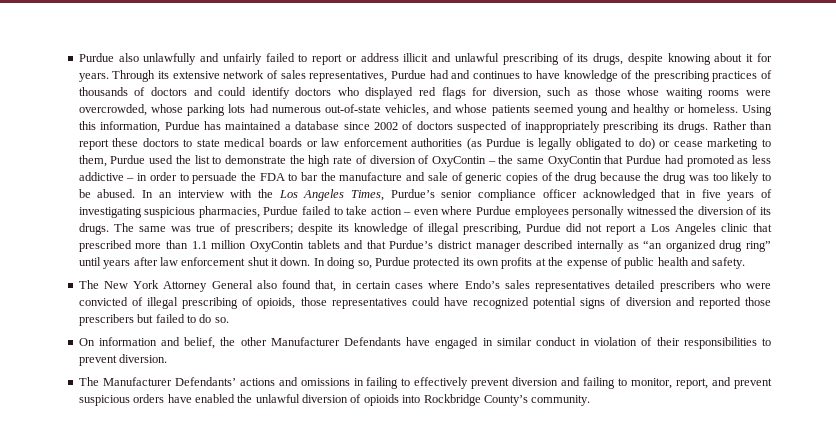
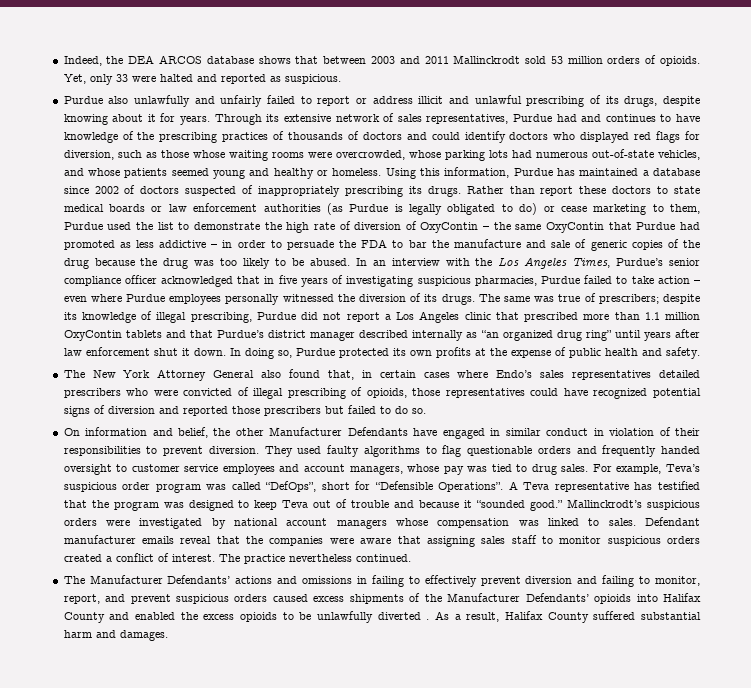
+ Indeed, the DEA ARCOS database shows that between 2003 and 2011 Mallinckrodt sold 53 million orders of opioids. Yet, only 33 were halted and reported as suspicious.
+ They used faulty algorithms to flag questionable orders and frequently handed oversight to customer service employees and account managers, whose pay was tied to drug sales. For example, Teva’s suspicious order program was called “DefOps”, short for “Defensible Operations”. A Teva representative has testified that the program was designed to keep Teva out of trouble and because it “sounded good.” Mallinckrodt’s suspicious orders were investigated by national account managers whose compensation was linked to sales. Defendant manufacturer emails reveal that the companies were aware that assigning sales staff to monitor suspicious orders created a conflict of interest. The practice nevertheless continued.
- The Manufacturer Defendants’ actions and omissions in failing to effectively prevent diversion and failing to monitor, report, and prevent suspicious orders have enabled the unlawful diversion of opioids into Rockbridge County’s community.
+ The Manufacturer Defendants’ actions and omissions in failing to effectively prevent diversion and failing to monitor, report, and prevent suspicious orders caused excess shipments of the Manufacturer Defendants’ opioids into Halifax County and enabled the excess opioids to be unlawfully diverted . As a result, Halifax County suffered substantial harm and damages.

